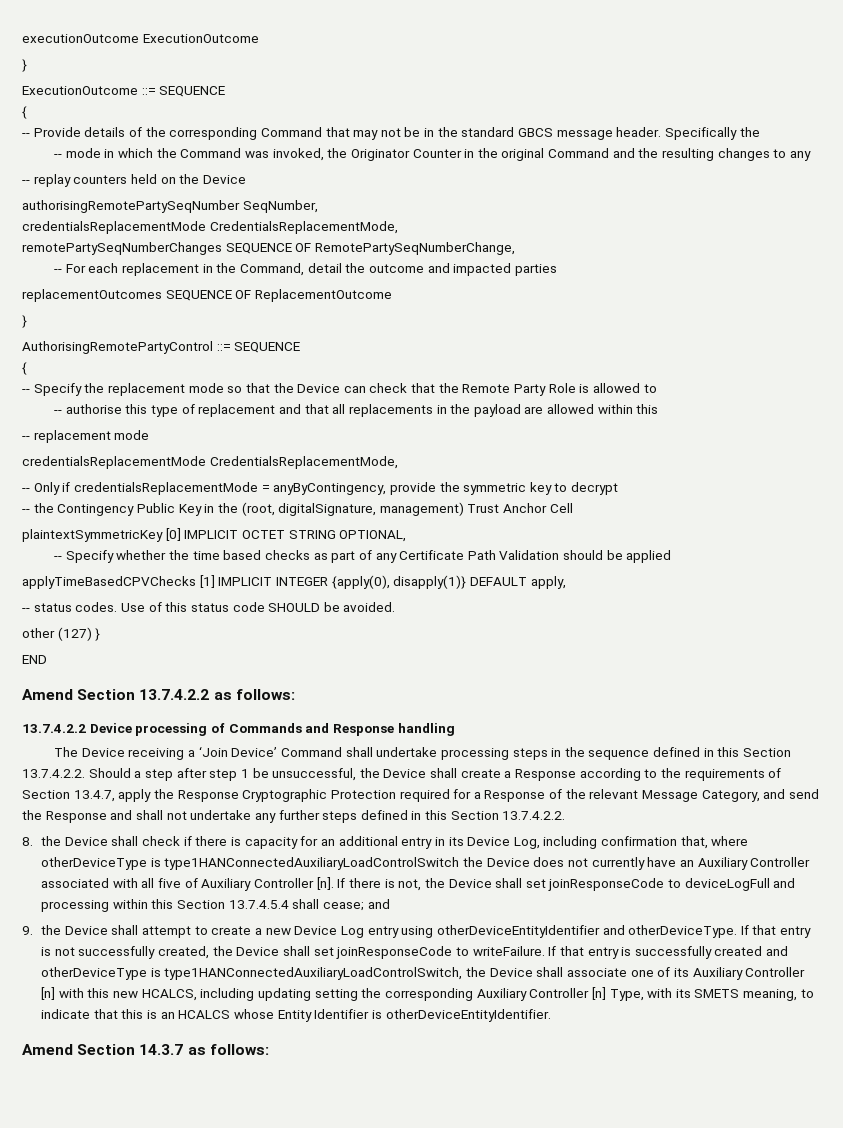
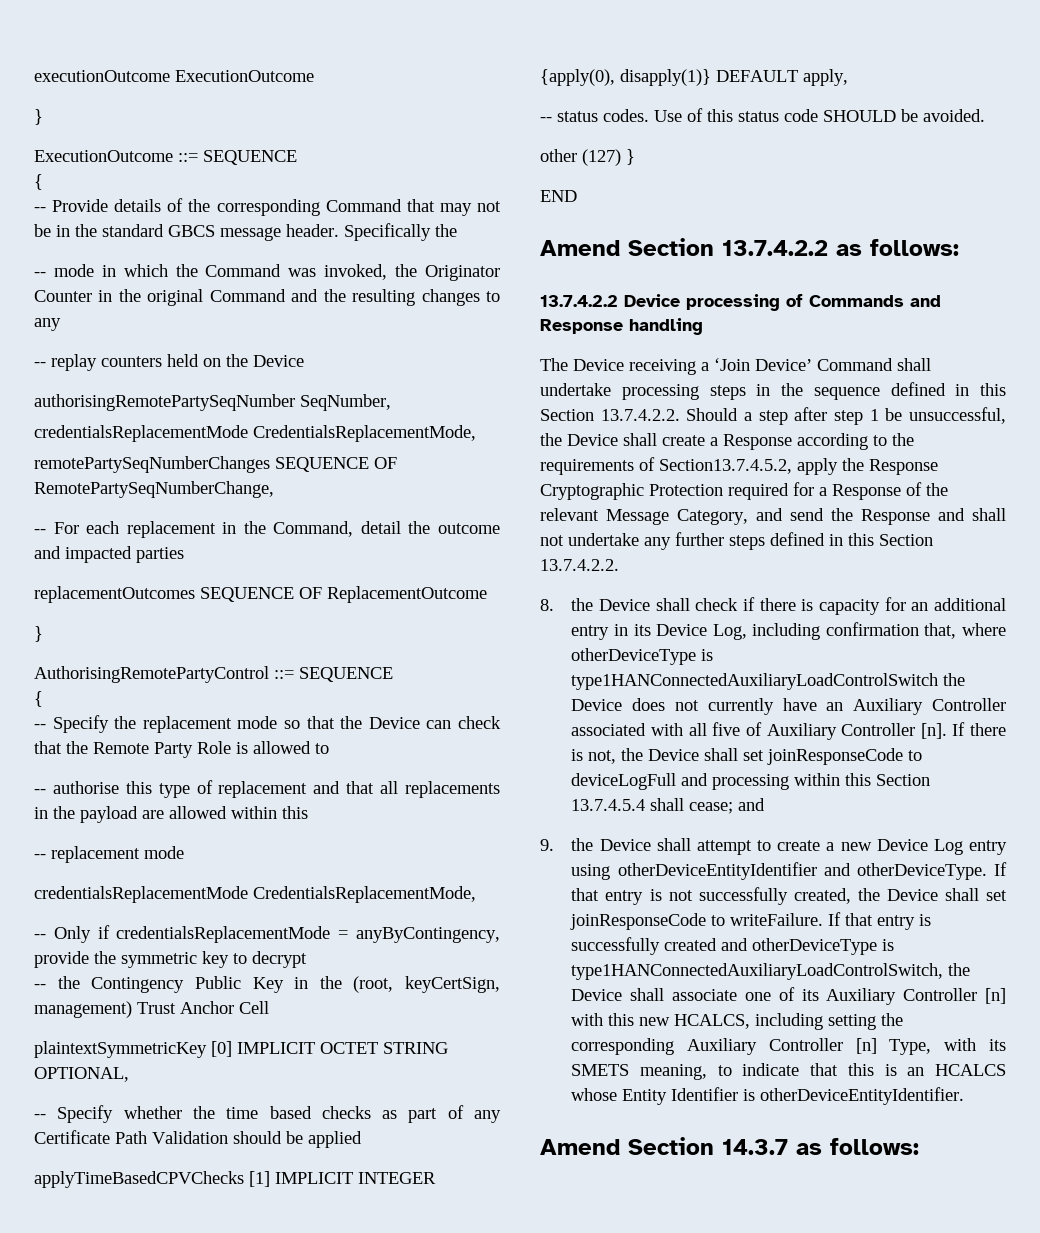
- -- the Contingency Public Key in the (root, digitalSignature, management) Trust Anchor Cell
+ -- the Contingency Public Key in the (root, keyCertSign, management) Trust Anchor Cell
- The Device receiving a ‘Join Device’ Command shall undertake processing steps in the sequence defined in this Section 13.7.4.2.2. Should a step after step 1 be unsuccessful, the Device shall create a Response according to the requirements of Section 13.4.7, apply the Response Cryptographic Protection required for a Response of the relevant Message Category, and send the Response and shall not undertake any further steps defined in this Section 13.7.4.2.2.
+ The Device receiving a ‘Join Device’ Command shall undertake processing steps in the sequence defined in this Section 13.7.4.2.2. Should a step after step 1 be unsuccessful, the Device shall create a Response according to the requirements of Section13.7.4.5.2, apply the Response Cryptographic Protection required for a Response of the relevant Message Category, and send the Response and shall not undertake any further steps defined in this Section 13.7.4.2.2.
- If that entry is successfully created and otherDeviceType is type1HANConnectedAuxiliaryLoadControlSwitch, the Device shall associate one of its Auxiliary Controller [n] with this new HCALCS, including updating setting the corresponding Auxiliary Controller [n] Type, with its SMETS meaning, to indicate that this is an HCALCS whose Entity Identifier is otherDeviceEntityIdentifier.
+ If that entry is successfully created and otherDeviceType is type1HANConnectedAuxiliaryLoadControlSwitch, the Device shall associate one of its Auxiliary Controller [n] with this new HCALCS, including setting the corresponding Auxiliary Controller [n] Type, with its SMETS meaning, to indicate that this is an HCALCS whose Entity Identifier is otherDeviceEntityIdentifier.

